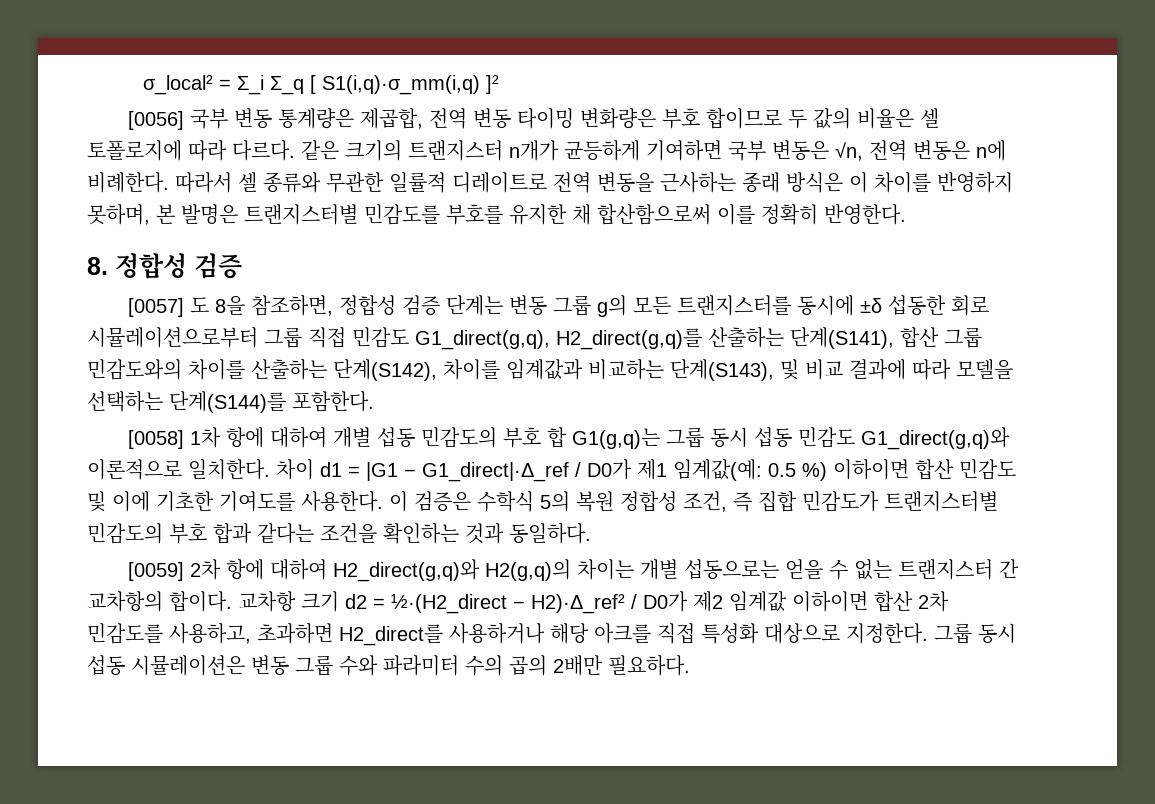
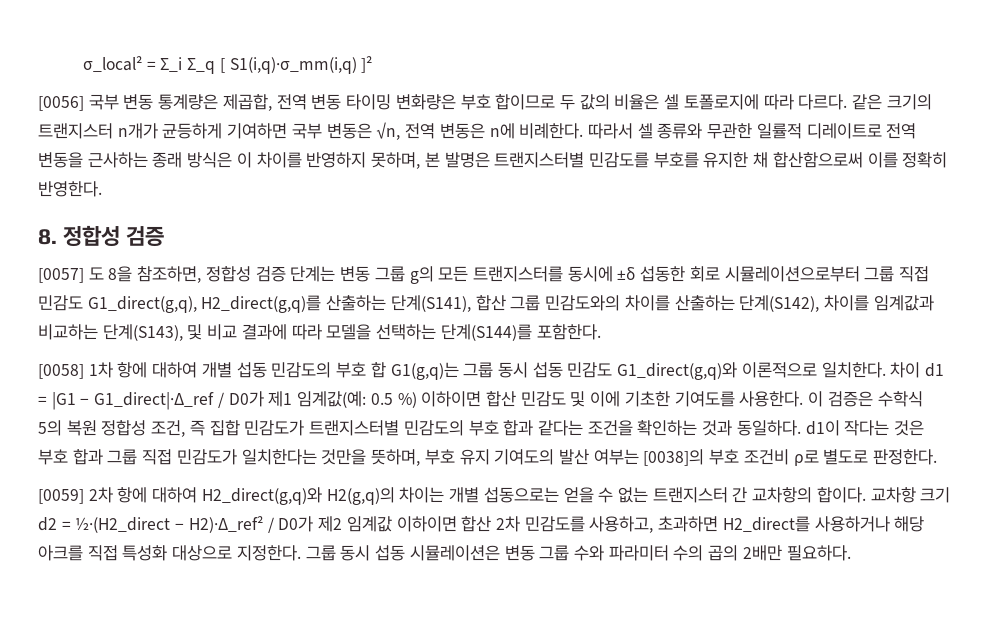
- 이 검증은 수학식 5의 복원 정합성 조건, 즉 집합 민감도가 트랜지스터별 민감도의 부호 합과 같다는 조건을 확인하는 것과 동일하다.
+ 이 검증은 수학식 5의 복원 정합성 조건, 즉 집합 민감도가 트랜지스터별 민감도의 부호 합과 같다는 조건을 확인하는 것과 동일하다. d1이 작다는 것은 부호 합과 그룹 직접 민감도가 일치한다는 것만을 뜻하며, 부호 유지 기여도의 발산 여부는 [0038]의 부호 조건비 ρ로 별도로 판정한다.

